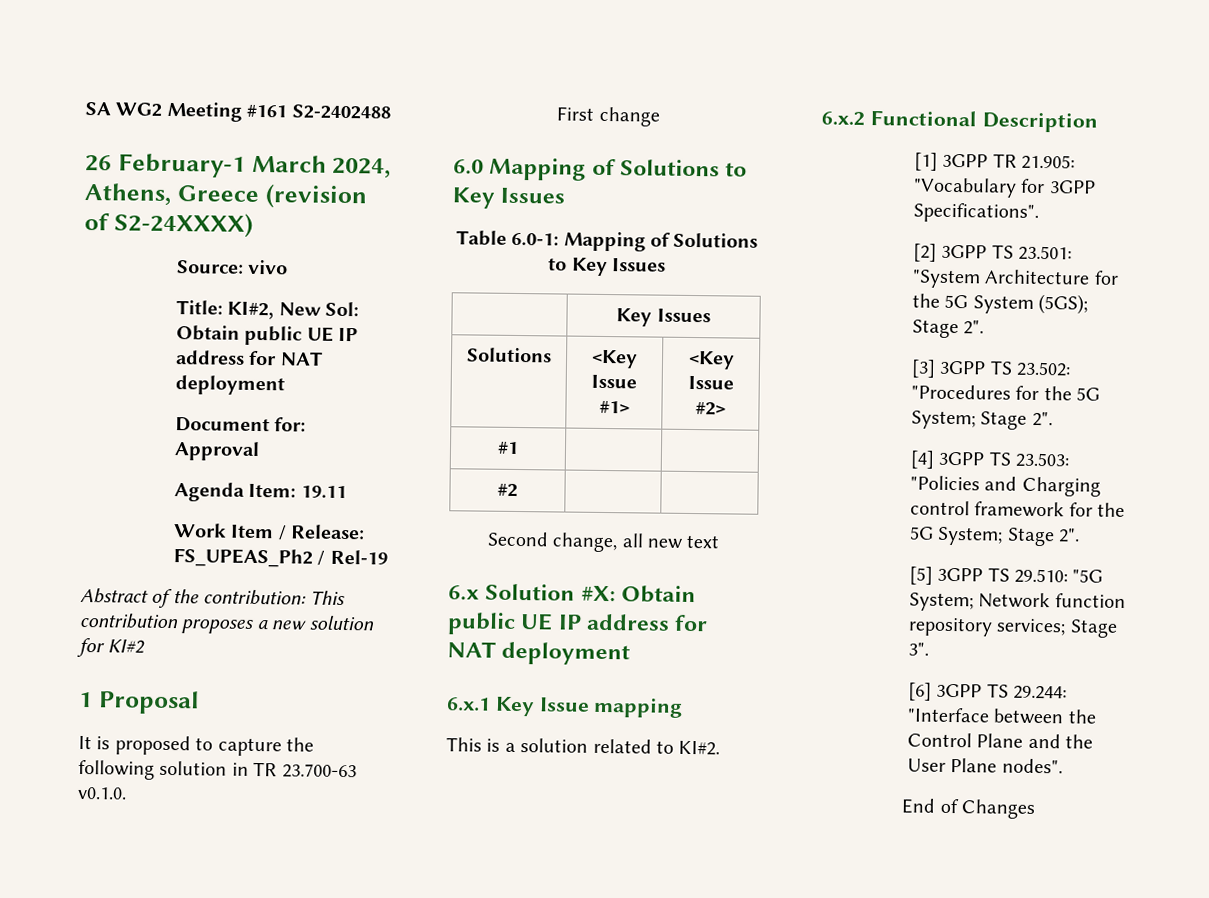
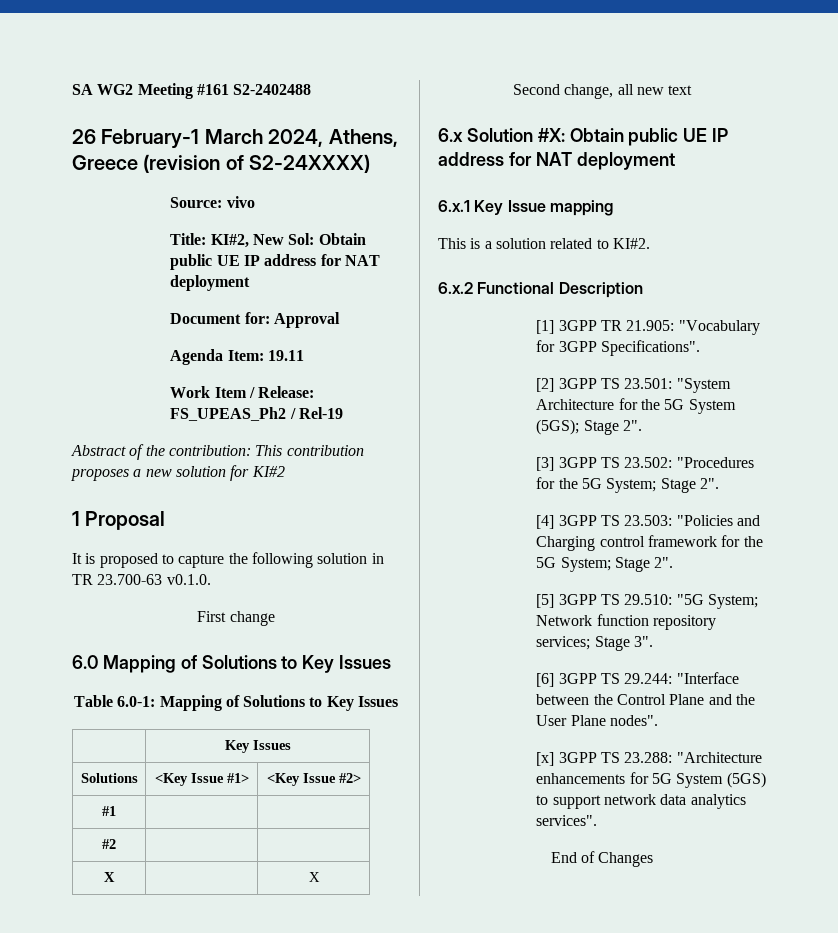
+ X | | X
+ [x] 3GPP TS 23.288: "Architecture enhancements for 5G System (5GS) to support network data analytics services".

